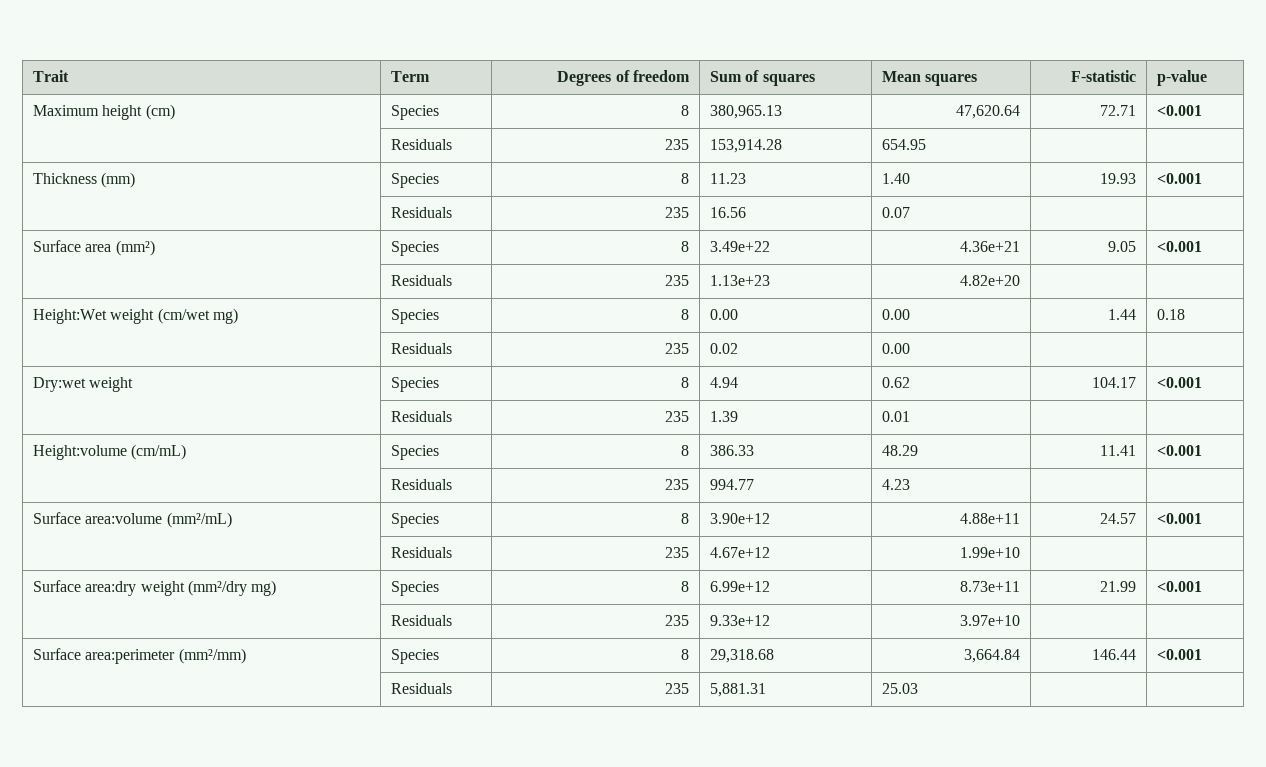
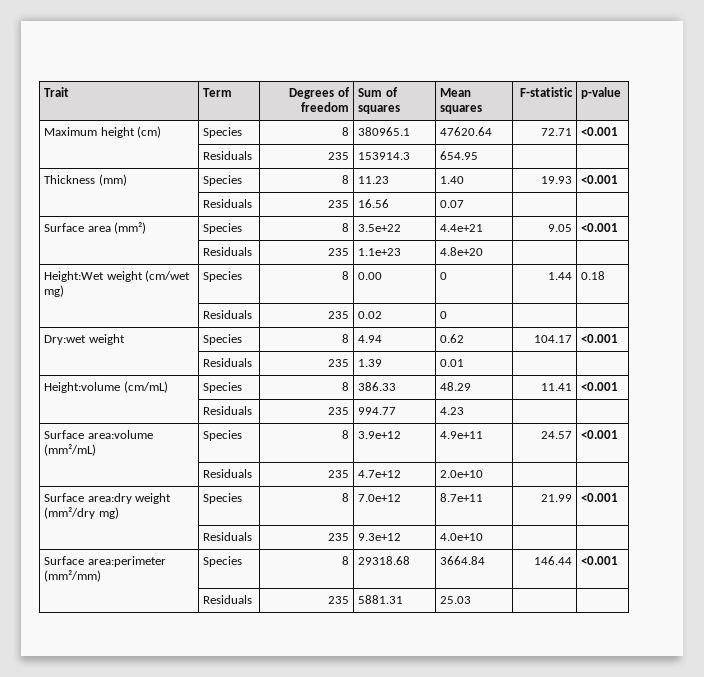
- Maximum height (cm) | Species | 8 | 380,965.13 | 47,620.64 | 72.71 | <0.001
+ Maximum height (cm) | Species | 8 | 380965.1 | 47620.64 | 72.71 | <0.001
- | Residuals | 235 | 153,914.28 | 654.95 | |
+ | Residuals | 235 | 153914.3 | 654.95 | |
- Surface area (mm²) | Species | 8 | 3.49e+22 | 4.36e+21 | 9.05 | <0.001
+ Surface area (mm²) | Species | 8 | 3.5e+22 | 4.4e+21 | 9.05 | <0.001
- | Residuals | 235 | 1.13e+23 | 4.82e+20 | |
+ | Residuals | 235 | 1.1e+23 | 4.8e+20 | |
- Height:Wet weight (cm/wet mg) | Species | 8 | 0.00 | 0.00 | 1.44 | 0.18
+ Height:Wet weight (cm/wet mg) | Species | 8 | 0.00 | 0 | 1.44 | 0.18
- | Residuals | 235 | 0.02 | 0.00 | |
+ | Residuals | 235 | 0.02 | 0 | |
- Surface area:volume (mm²/mL) | Species | 8 | 3.90e+12 | 4.88e+11 | 24.57 | <0.001
+ Surface area:volume (mm²/mL) | Species | 8 | 3.9e+12 | 4.9e+11 | 24.57 | <0.001
- | Residuals | 235 | 4.67e+12 | 1.99e+10 | |
+ | Residuals | 235 | 4.7e+12 | 2.0e+10 | |
- Surface area:dry weight (mm²/dry mg) | Species | 8 | 6.99e+12 | 8.73e+11 | 21.99 | <0.001
+ Surface area:dry weight (mm²/dry mg) | Species | 8 | 7.0e+12 | 8.7e+11 | 21.99 | <0.001
- | Residuals | 235 | 9.33e+12 | 3.97e+10 | |
+ | Residuals | 235 | 9.3e+12 | 4.0e+10 | |
- Surface area:perimeter (mm²/mm) | Species | 8 | 29,318.68 | 3,664.84 | 146.44 | <0.001
+ Surface area:perimeter (mm²/mm) | Species | 8 | 29318.68 | 3664.84 | 146.44 | <0.001
- | Residuals | 235 | 5,881.31 | 25.03 | |
+ | Residuals | 235 | 5881.31 | 25.03 | |

